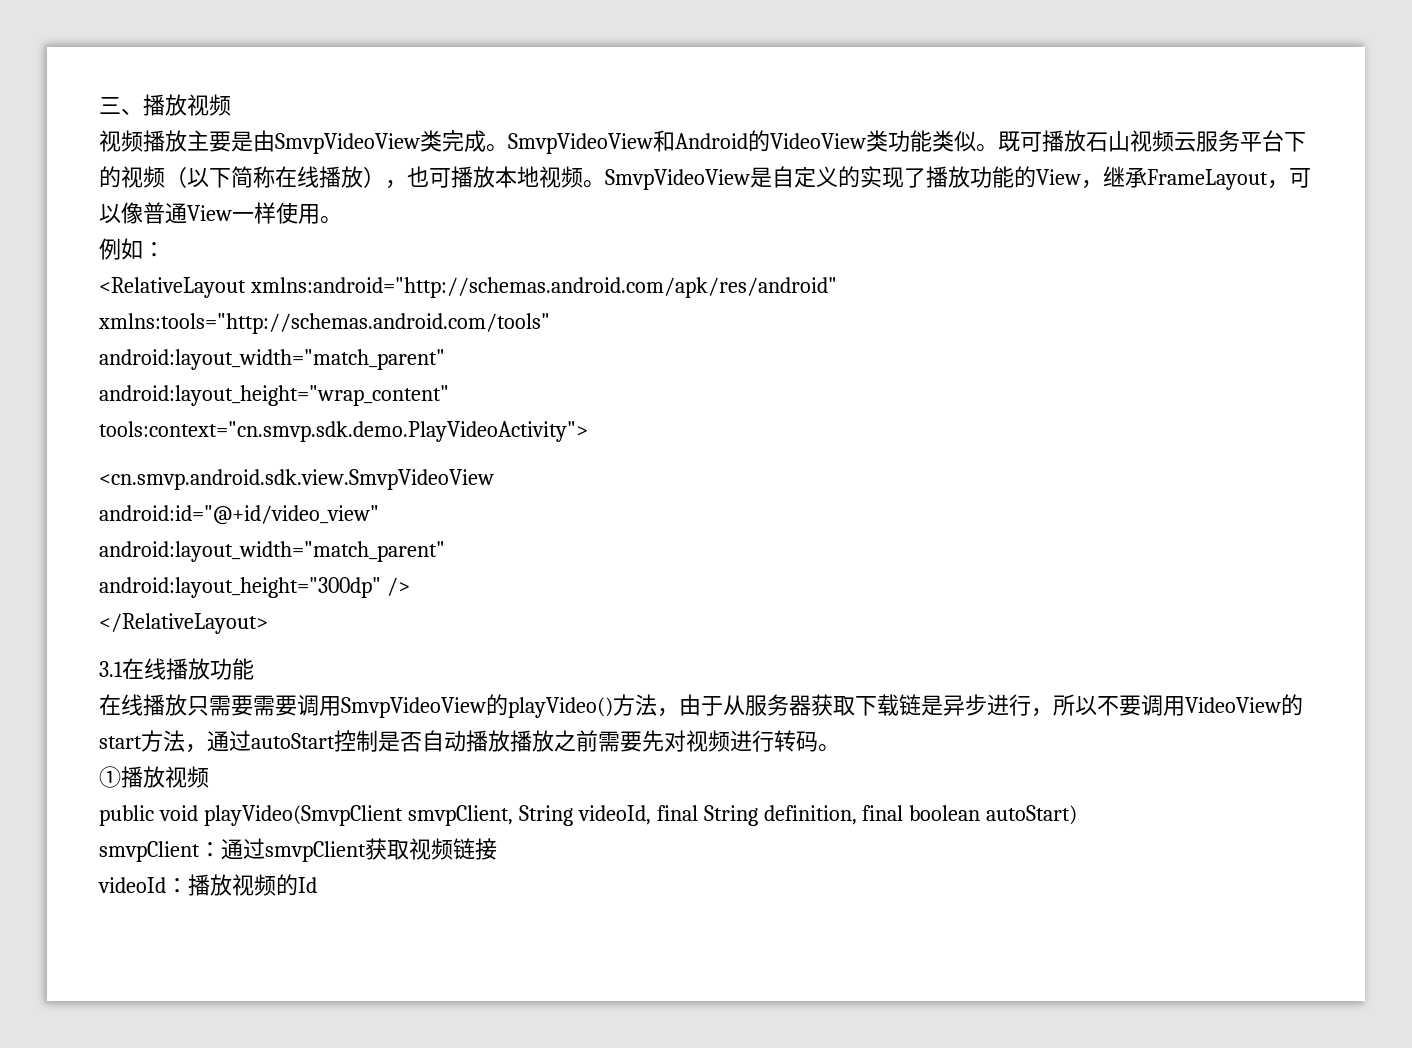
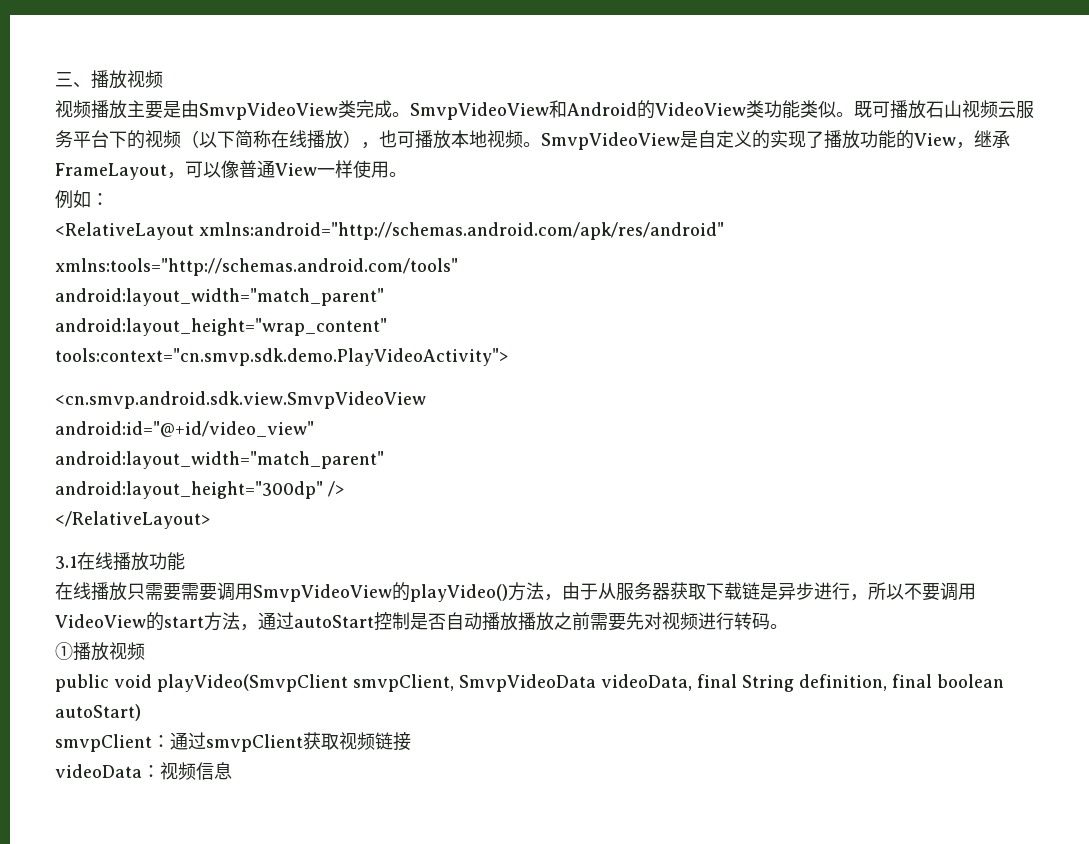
- public void playVideo(SmvpClient smvpClient, String videoId, final String definition, final boolean autoStart)
+ public void playVideo(SmvpClient smvpClient, SmvpVideoData videoData, final String definition, final boolean autoStart)
- videoId：播放视频的Id
+ videoData：视频信息

